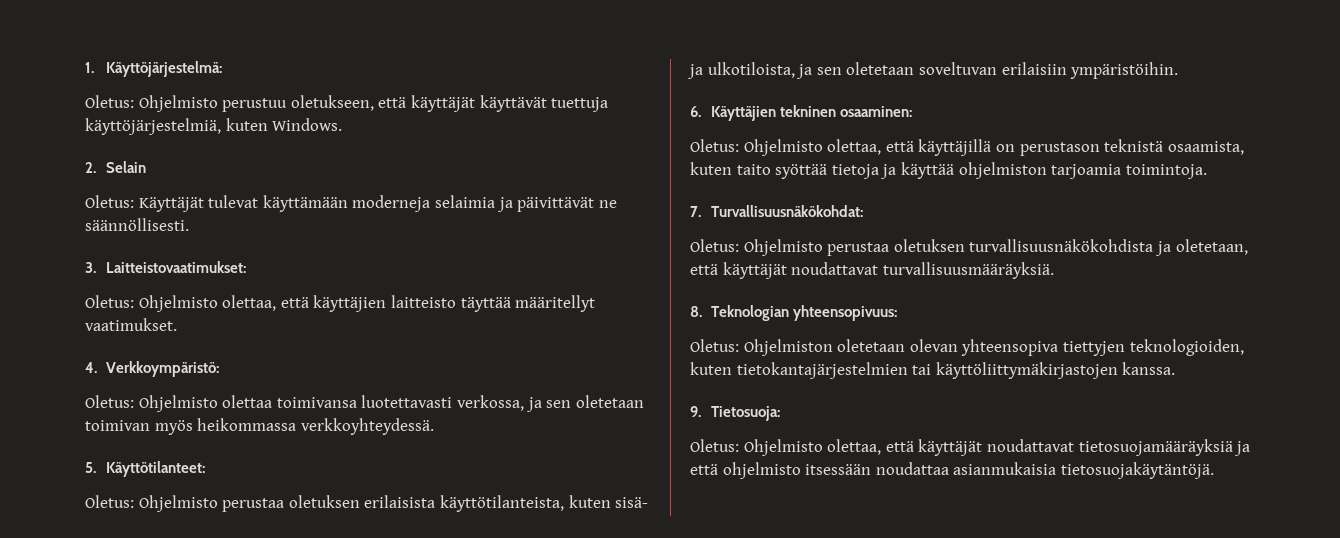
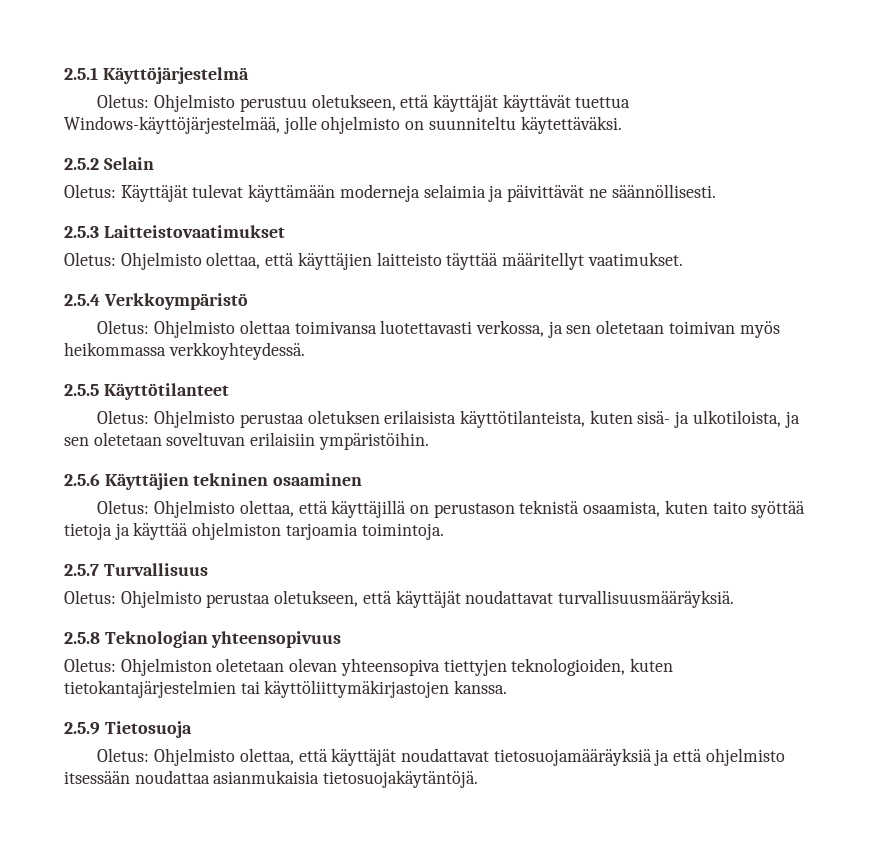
- 1. Käyttöjärjestelmä:
+ 2.5.1 Käyttöjärjestelmä
- Oletus: Ohjelmisto perustuu oletukseen, että käyttäjät käyttävät tuettuja käyttöjärjestelmiä, kuten Windows.
- 2. Selain
+ Oletus: Ohjelmisto perustuu oletukseen, että käyttäjät käyttävät tuettua Windows-käyttöjärjestelmää, jolle ohjelmisto on suunniteltu käytettäväksi.
+ 2.5.2 Selain
- 3. Laitteistovaatimukset:
+ 2.5.3 Laitteistovaatimukset
- 4. Verkkoympäristö:
+ 2.5.4 Verkkoympäristö
- 5. Käyttötilanteet:
+ 2.5.5 Käyttötilanteet
- 6. Käyttäjien tekninen osaaminen:
+ 2.5.6 Käyttäjien tekninen osaaminen
- 7. Turvallisuusnäkökohdat:
- Oletus: Ohjelmisto perustaa oletuksen turvallisuusnäkökohdista ja oletetaan, että käyttäjät noudattavat turvallisuusmääräyksiä.
+ 2.5.7 Turvallisuus
+ Oletus: Ohjelmisto perustaa oletukseen, että käyttäjät noudattavat turvallisuusmääräyksiä.
- 8. Teknologian yhteensopivuus:
+ 2.5.8 Teknologian yhteensopivuus
- 9. Tietosuoja:
+ 2.5.9 Tietosuoja

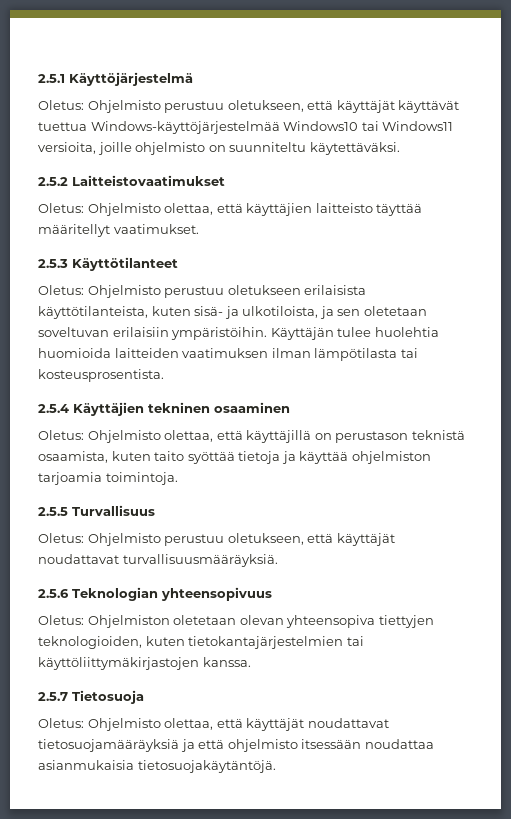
- Oletus: Ohjelmisto perustuu oletukseen, että käyttäjät käyttävät tuettua Windows-käyttöjärjestelmää, jolle ohjelmisto on suunniteltu käytettäväksi.
+ Oletus: Ohjelmisto perustuu oletukseen, että käyttäjät käyttävät tuettua Windows-käyttöjärjestelmää Windows10 tai Windows11 versioita, joille ohjelmisto on suunniteltu käytettäväksi.
- 2.5.2 Selain
- Oletus: Käyttäjät tulevat käyttämään moderneja selaimia ja päivittävät ne säännöllisesti.
- 2.5.3 Laitteistovaatimukset
+ 2.5.2 Laitteistovaatimukset
- 2.5.4 Verkkoympäristö
- Oletus: Ohjelmisto olettaa toimivansa luotettavasti verkossa, ja sen oletetaan toimivan myös heikommassa verkkoyhteydessä.
- 2.5.5 Käyttötilanteet
+ 2.5.3 Käyttötilanteet
- Oletus: Ohjelmisto perustaa oletuksen erilaisista käyttötilanteista, kuten sisä- ja ulkotiloista, ja sen oletetaan soveltuvan erilaisiin ympäristöihin.
- 2.5.6 Käyttäjien tekninen osaaminen
+ Oletus: Ohjelmisto perustuu oletukseen erilaisista käyttötilanteista, kuten sisä- ja ulkotiloista, ja sen oletetaan soveltuvan erilaisiin ympäristöihin. Käyttäjän tulee huolehtia huomioida laitteiden vaatimuksen ilman lämpötilasta tai kosteusprosentista.
+ 2.5.4 Käyttäjien tekninen osaaminen
- 2.5.7 Turvallisuus
+ 2.5.5 Turvallisuus
- Oletus: Ohjelmisto perustaa oletukseen, että käyttäjät noudattavat turvallisuusmääräyksiä.
+ Oletus: Ohjelmisto perustuu oletukseen, että käyttäjät noudattavat turvallisuusmääräyksiä.
- 2.5.8 Teknologian yhteensopivuus
+ 2.5.6 Teknologian yhteensopivuus
- 2.5.9 Tietosuoja
+ 2.5.7 Tietosuoja

